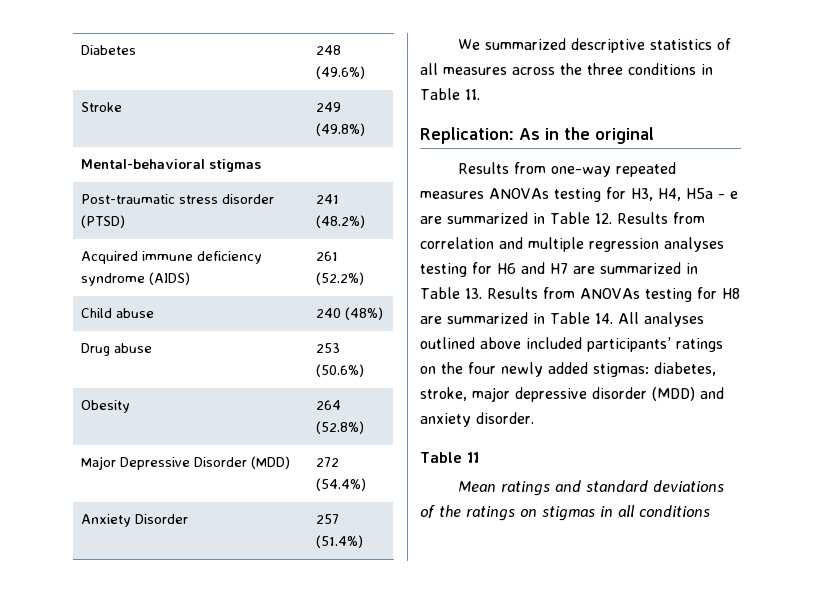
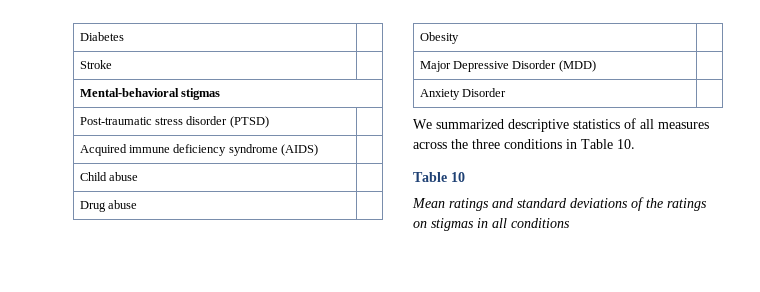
- Diabetes | 248 (49.6%)
+ Diabetes |
- Stroke | 249 (49.8%)
+ Stroke |
- Post-traumatic stress disorder (PTSD) | 241 (48.2%)
+ Post-traumatic stress disorder (PTSD) |
- Acquired immune deficiency syndrome (AIDS) | 261 (52.2%)
+ Acquired immune deficiency syndrome (AIDS) |
- Child abuse | 240 (48%)
+ Child abuse |
- Drug abuse | 253 (50.6%)
+ Drug abuse |
- Obesity | 264 (52.8%)
+ Obesity |
- Major Depressive Disorder (MDD) | 272 (54.4%)
+ Major Depressive Disorder (MDD) |
- Anxiety Disorder | 257 (51.4%)
+ Anxiety Disorder |
- We summarized descriptive statistics of all measures across the three conditions in Table 11.
- Replication: As in the original
- Results from one-way repeated measures ANOVAs testing for H3, H4, H5a - e are summarized in Table 12. Results from correlation and multiple regression analyses testing for H6 and H7 are summarized in Table 13. Results from ANOVAs testing for H8 are summarized in Table 14. All analyses outlined above included participants’ ratings on the four newly added stigmas: diabetes, stroke, major depressive disorder (MDD) and anxiety disorder.
- Table 11
+ We summarized descriptive statistics of all measures across the three conditions in Table 10.
+ Table 10

